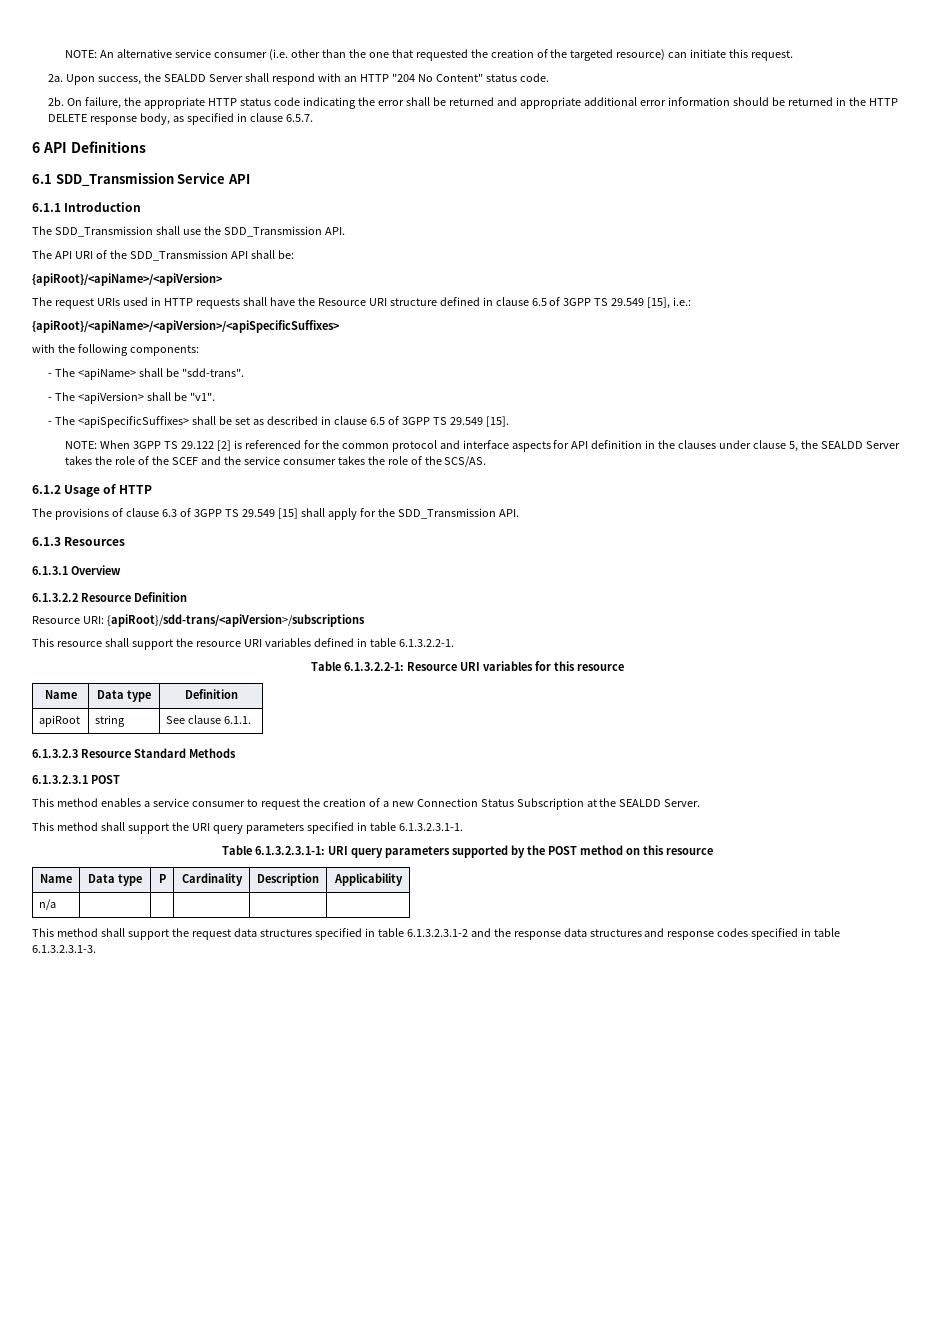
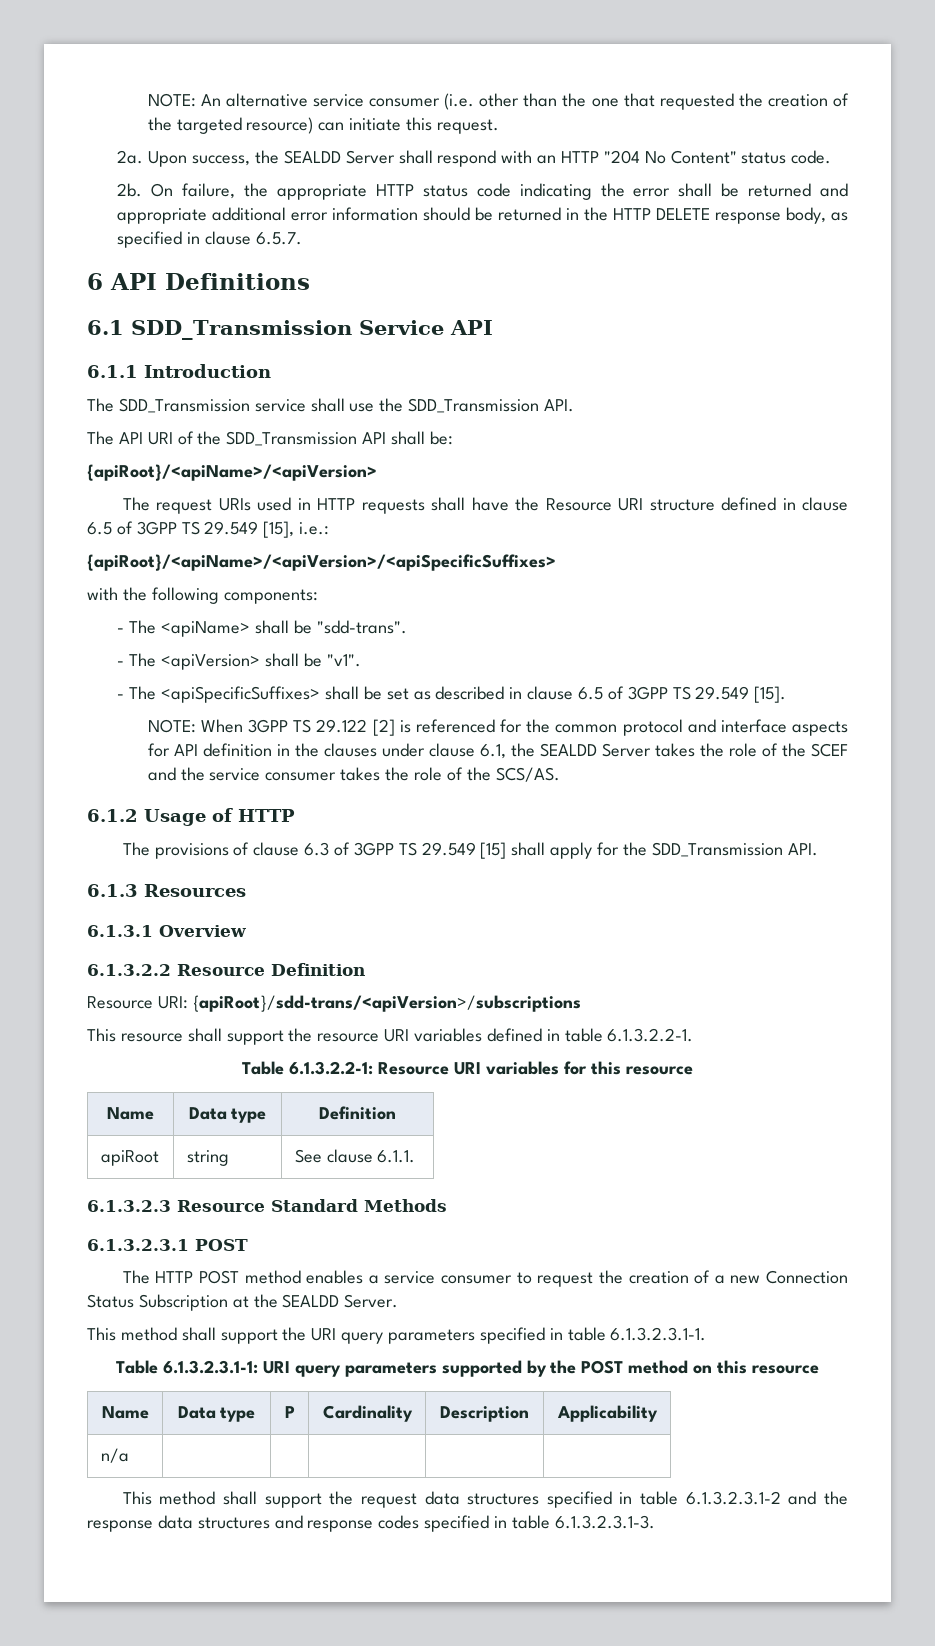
- The SDD_Transmission shall use the SDD_Transmission API.
+ The SDD_Transmission service shall use the SDD_Transmission API.
- NOTE: When 3GPP TS 29.122 [2] is referenced for the common protocol and interface aspects for API definition in the clauses under clause 5, the SEALDD Server takes the role of the SCEF and the service consumer takes the role of the SCS/AS.
+ NOTE: When 3GPP TS 29.122 [2] is referenced for the common protocol and interface aspects for API definition in the clauses under clause 6.1, the SEALDD Server takes the role of the SCEF and the service consumer takes the role of the SCS/AS.
- This method enables a service consumer to request the creation of a new Connection Status Subscription at the SEALDD Server.
+ The HTTP POST method enables a service consumer to request the creation of a new Connection Status Subscription at the SEALDD Server.

